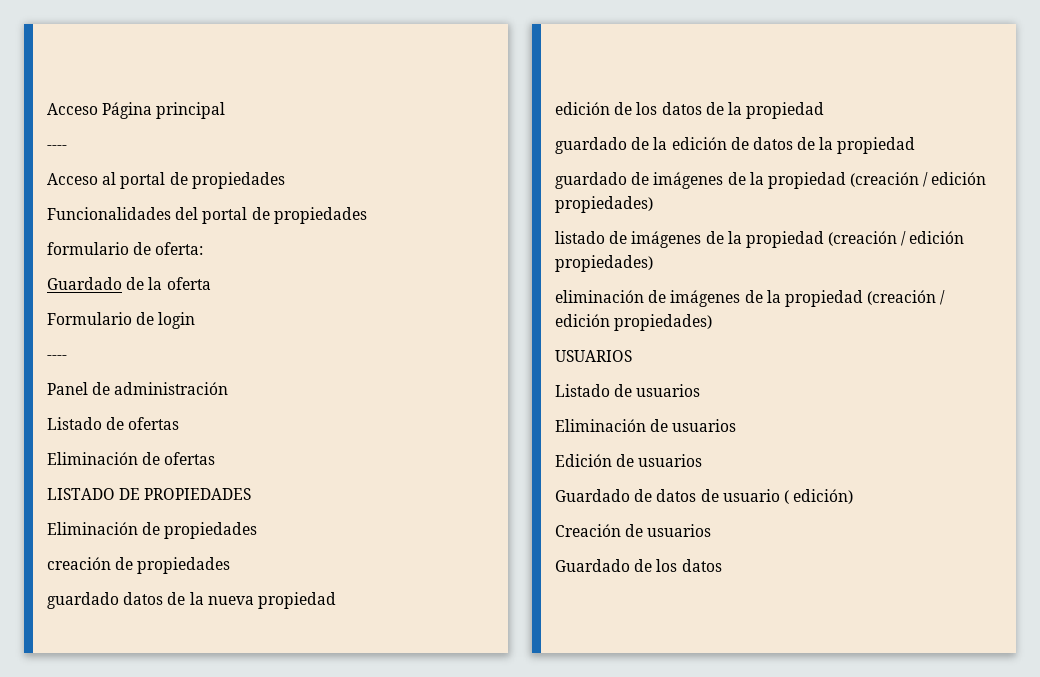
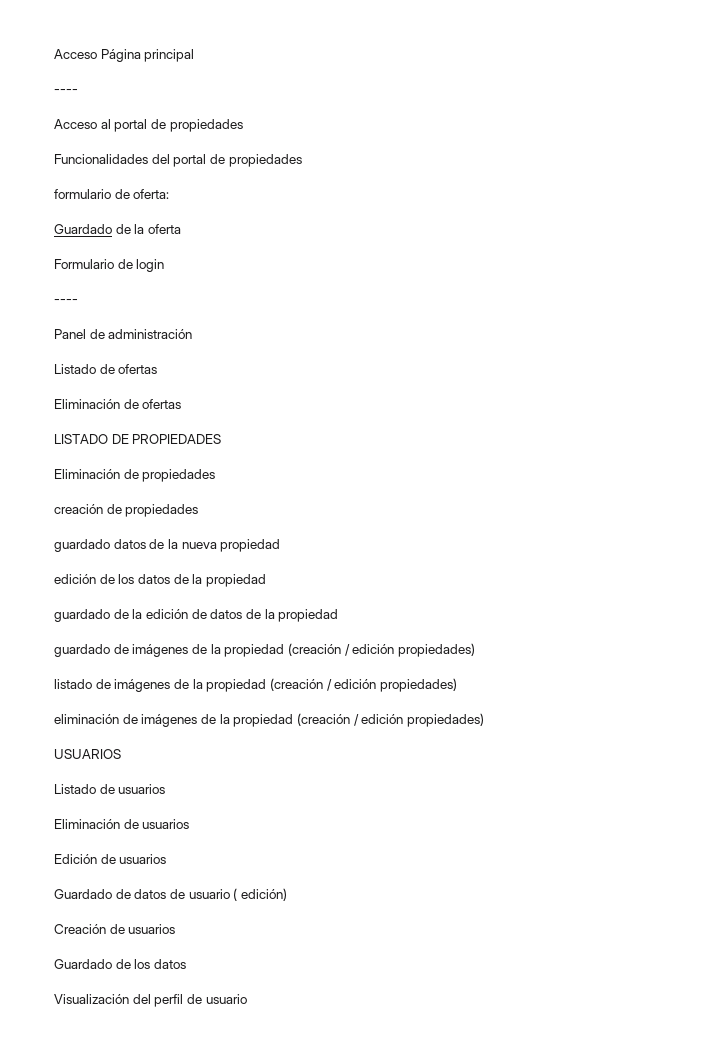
+ Visualización del perfil de usuario

